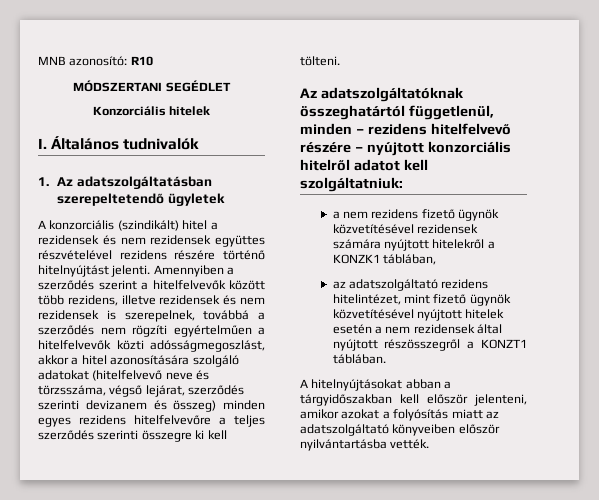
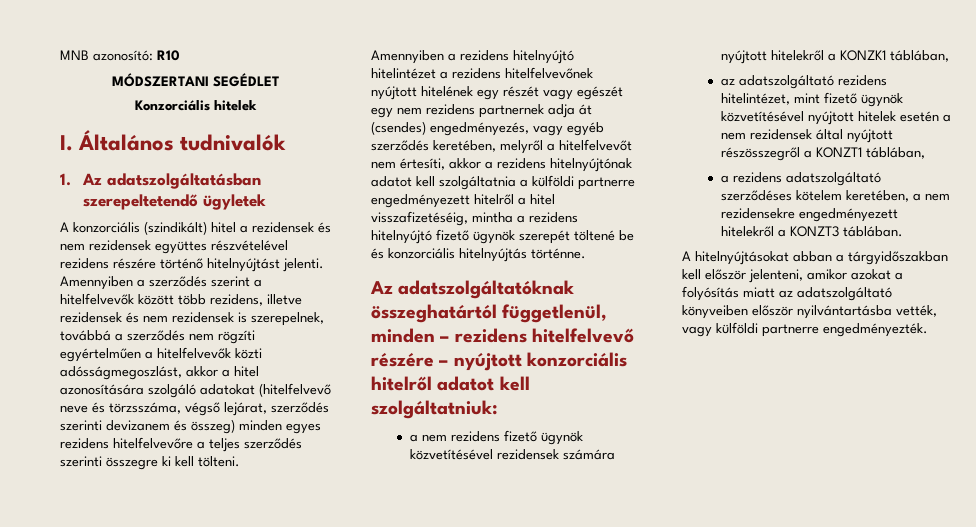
+ Amennyiben a rezidens hitelnyújtó hitelintézet a rezidens hitelfelvevőnek nyújtott hitelének egy részét vagy egészét egy nem rezidens partnernek adja át (csendes) engedményezés, vagy egyéb szerződés keretében, melyről a hitelfelvevőt nem értesíti, akkor a rezidens hitelnyújtónak adatot kell szolgáltatnia a külföldi partnerre engedményezett hitelről a hitel visszafizetéséig, mintha a rezidens hitelnyújtó fizető ügynök szerepét töltené be és konzorciális hitelnyújtás történne.
- az adatszolgáltató rezidens hitelintézet, mint fizető ügynök közvetítésével nyújtott hitelek esetén a nem rezidensek által nyújtott részösszegről a KONZT1 táblában.
+ az adatszolgáltató rezidens hitelintézet, mint fizető ügynök közvetítésével nyújtott hitelek esetén a nem rezidensek által nyújtott részösszegről a KONZT1 táblában,
+ a rezidens adatszolgáltató szerződéses kötelem keretében, a nem rezidensekre engedményezett hitelekről a KONZT3 táblában.
- A hitelnyújtásokat abban a tárgyidőszakban kell először jelenteni, amikor azokat a folyósítás miatt az adatszolgáltató könyveiben először nyilvántartásba vették.
+ A hitelnyújtásokat abban a tárgyidőszakban kell először jelenteni, amikor azokat a folyósítás miatt az adatszolgáltató könyveiben először nyilvántartásba vették, vagy külföldi partnerre engedményezték.

